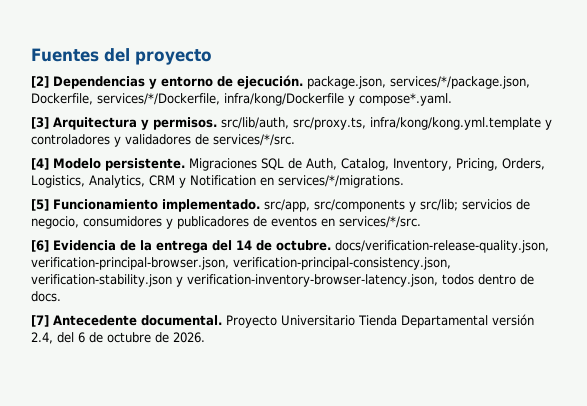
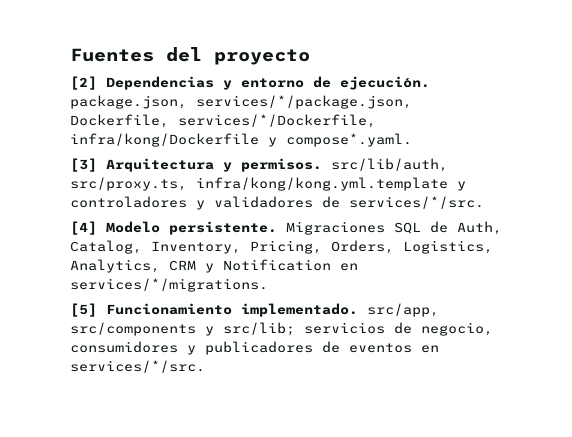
- [6] Evidencia de la entrega del 14 de octubre. docs/verification-release-quality.json, verification-principal-browser.json, verification-principal-consistency.json, verification-stability.json y verification-inventory-browser-latency.json, todos dentro de docs.
- [7] Antecedente documental. Proyecto Universitario Tienda Departamental versión 2.4, del 6 de octubre de 2026.

